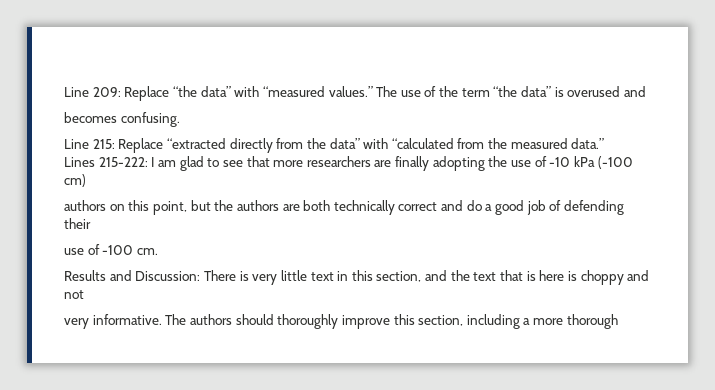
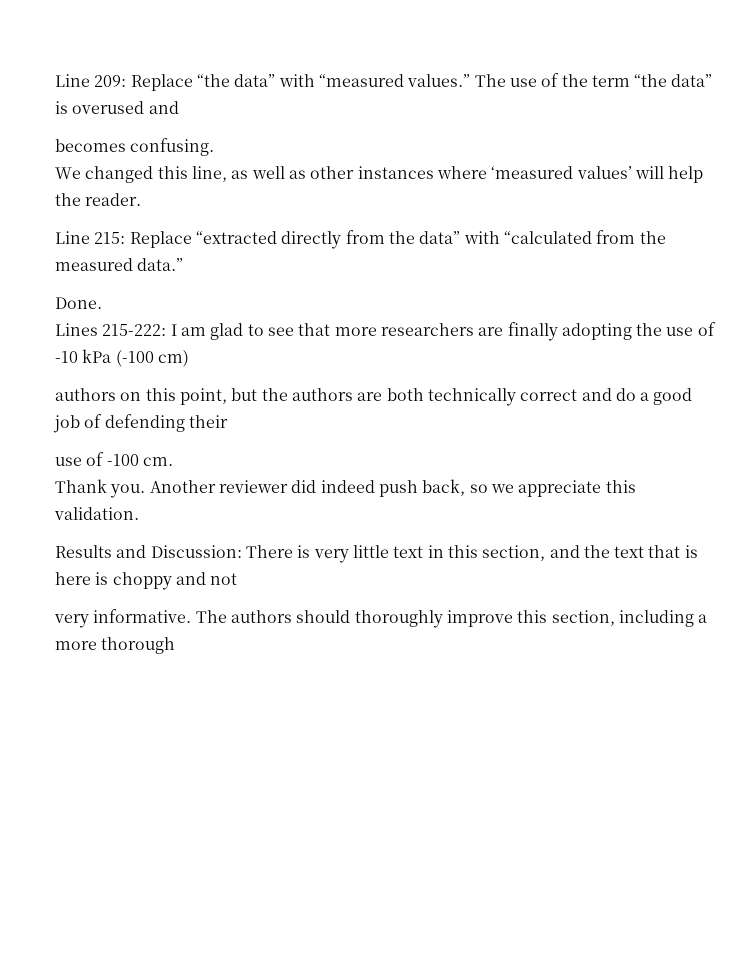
+ We changed this line, as well as other instances where ‘measured values’ will help the reader.
+ Done.
+ Thank you. Another reviewer did indeed push back, so we appreciate this validation.

